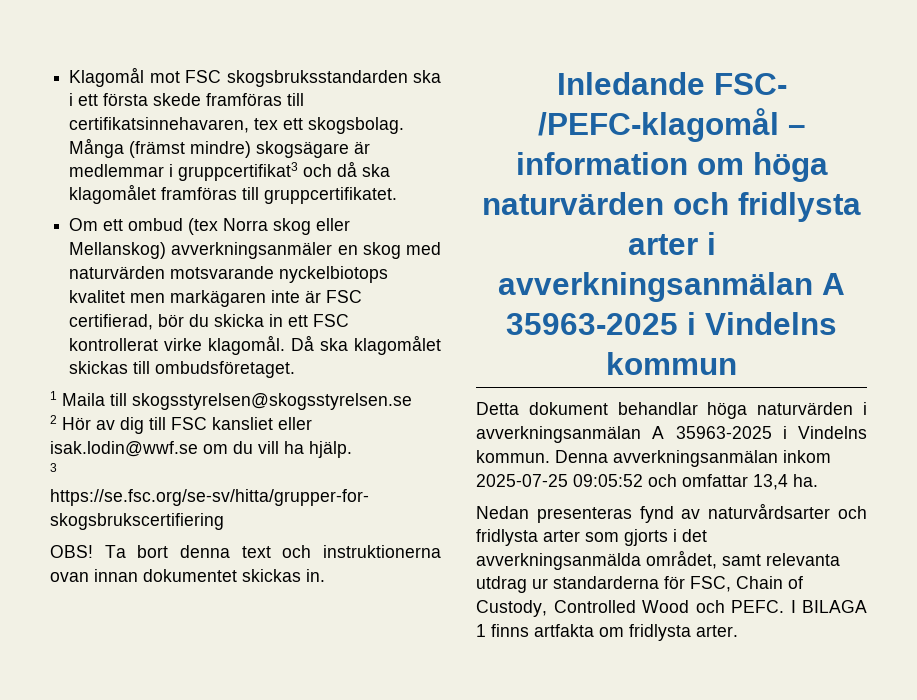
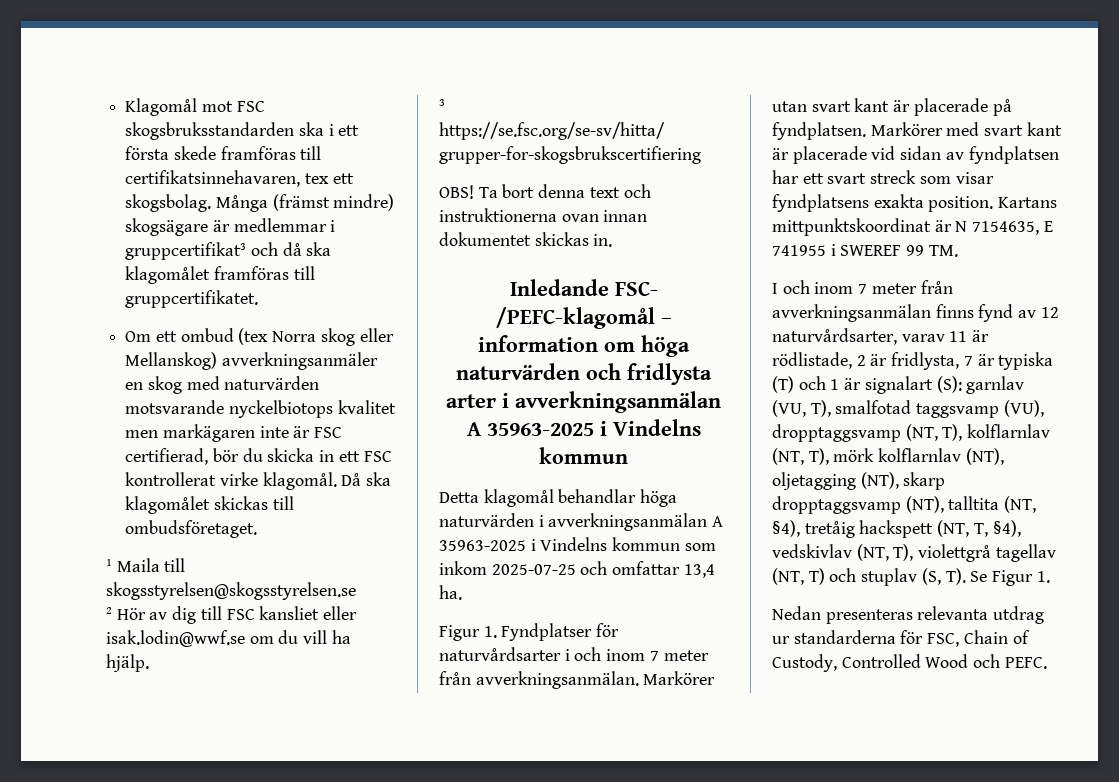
- Detta dokument behandlar höga naturvärden i avverkningsanmälan A 35963-2025 i Vindelns kommun. Denna avverkningsanmälan inkom 2025-07-25 09:05:52 och omfattar 13,4 ha.
+ Detta klagomål behandlar höga naturvärden i avverkningsanmälan A 35963-2025 i Vindelns kommun som inkom 2025-07-25 och omfattar 13,4 ha.
- Nedan presenteras fynd av naturvårdsarter och fridlysta arter som gjorts i det avverkningsanmälda området, samt relevanta utdrag ur standarderna för FSC, Chain of Custody, Controlled Wood och PEFC. I BILAGA 1 finns artfakta om fridlysta arter.
+ Figur 1. Fyndplatser för naturvårdsarter i och inom 7 meter från avverkningsanmälan. Markörer utan svart kant är placerade på fyndplatsen. Markörer med svart kant är placerade vid sidan av fyndplatsen har ett svart streck som visar fyndplatsens exakta position. Kartans mittpunktskoordinat är N 7154635, E 741955 i SWEREF 99 TM.
+ I och inom 7 meter från avverkningsanmälan finns fynd av 12 naturvårdsarter, varav 11 är rödlistade, 2 är fridlysta, 7 är typiska (T) och 1 är signalart (S): garnlav (VU, T), smalfotad taggsvamp (VU), dropptaggsvamp (NT, T), kolflarnlav (NT, T), mörk kolflarnlav (NT), oljetagging (NT), skarp dropptaggsvamp (NT), talltita (NT, §4), tretåig hackspett (NT, T, §4), vedskivlav (NT, T), violettgrå tagellav (NT, T) och stuplav (S, T). Se Figur 1.
+ Nedan presenteras relevanta utdrag ur standarderna för FSC, Chain of Custody, Controlled Wood och PEFC.

